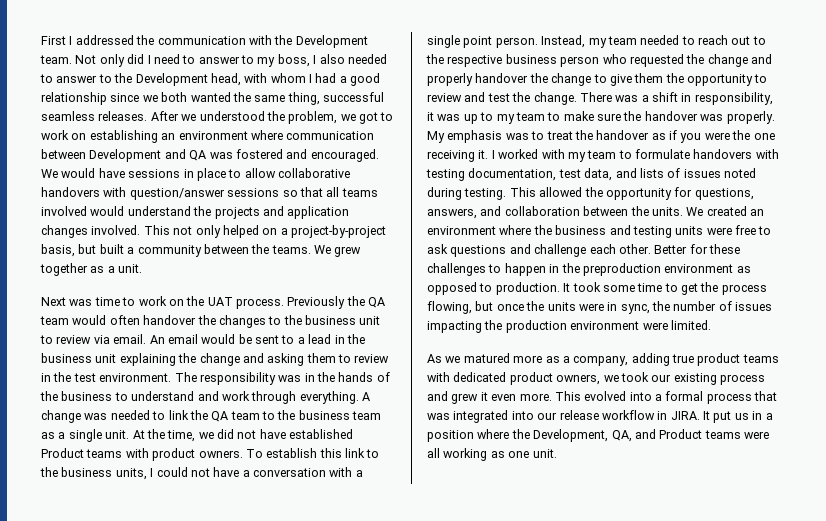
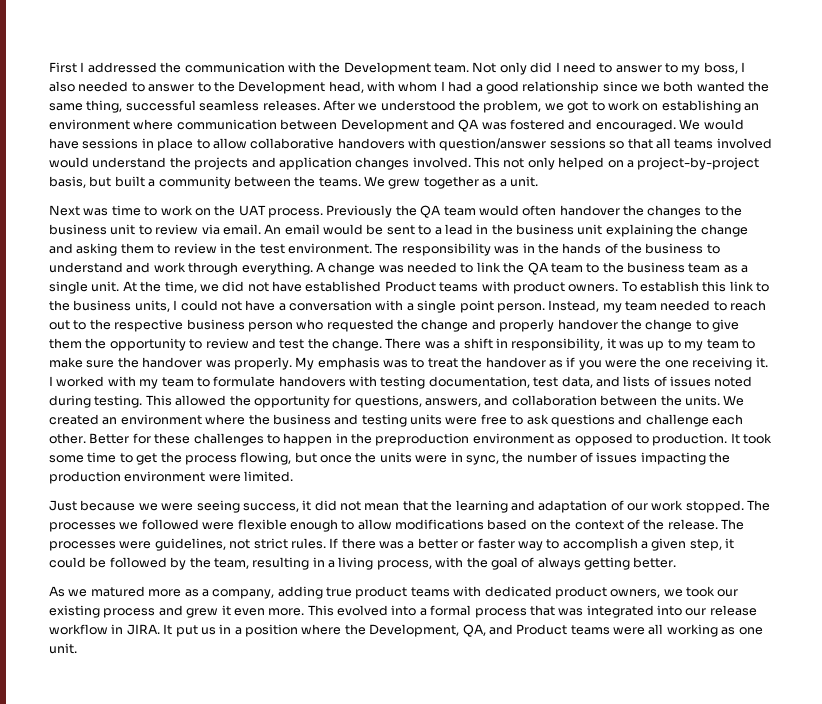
+ Just because we were seeing success, it did not mean that the learning and adaptation of our work stopped. The processes we followed were flexible enough to allow modifications based on the context of the release. The processes were guidelines, not strict rules. If there was a better or faster way to accomplish a given step, it could be followed by the team, resulting in a living process, with the goal of always getting better.

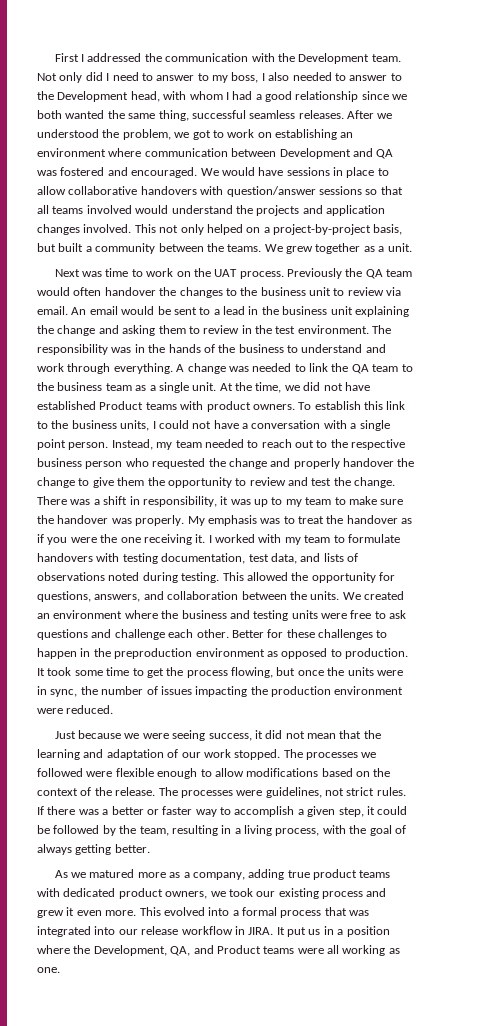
- I worked with my team to formulate handovers with testing documentation, test data, and lists of issues noted during testing.
+ I worked with my team to formulate handovers with testing documentation, test data, and lists of observations noted during testing.
- It took some time to get the process flowing, but once the units were in sync, the number of issues impacting the production environment were limited.
+ It took some time to get the process flowing, but once the units were in sync, the number of issues impacting the production environment were reduced.
- It put us in a position where the Development, QA, and Product teams were all working as one unit.
+ It put us in a position where the Development, QA, and Product teams were all working as one.

